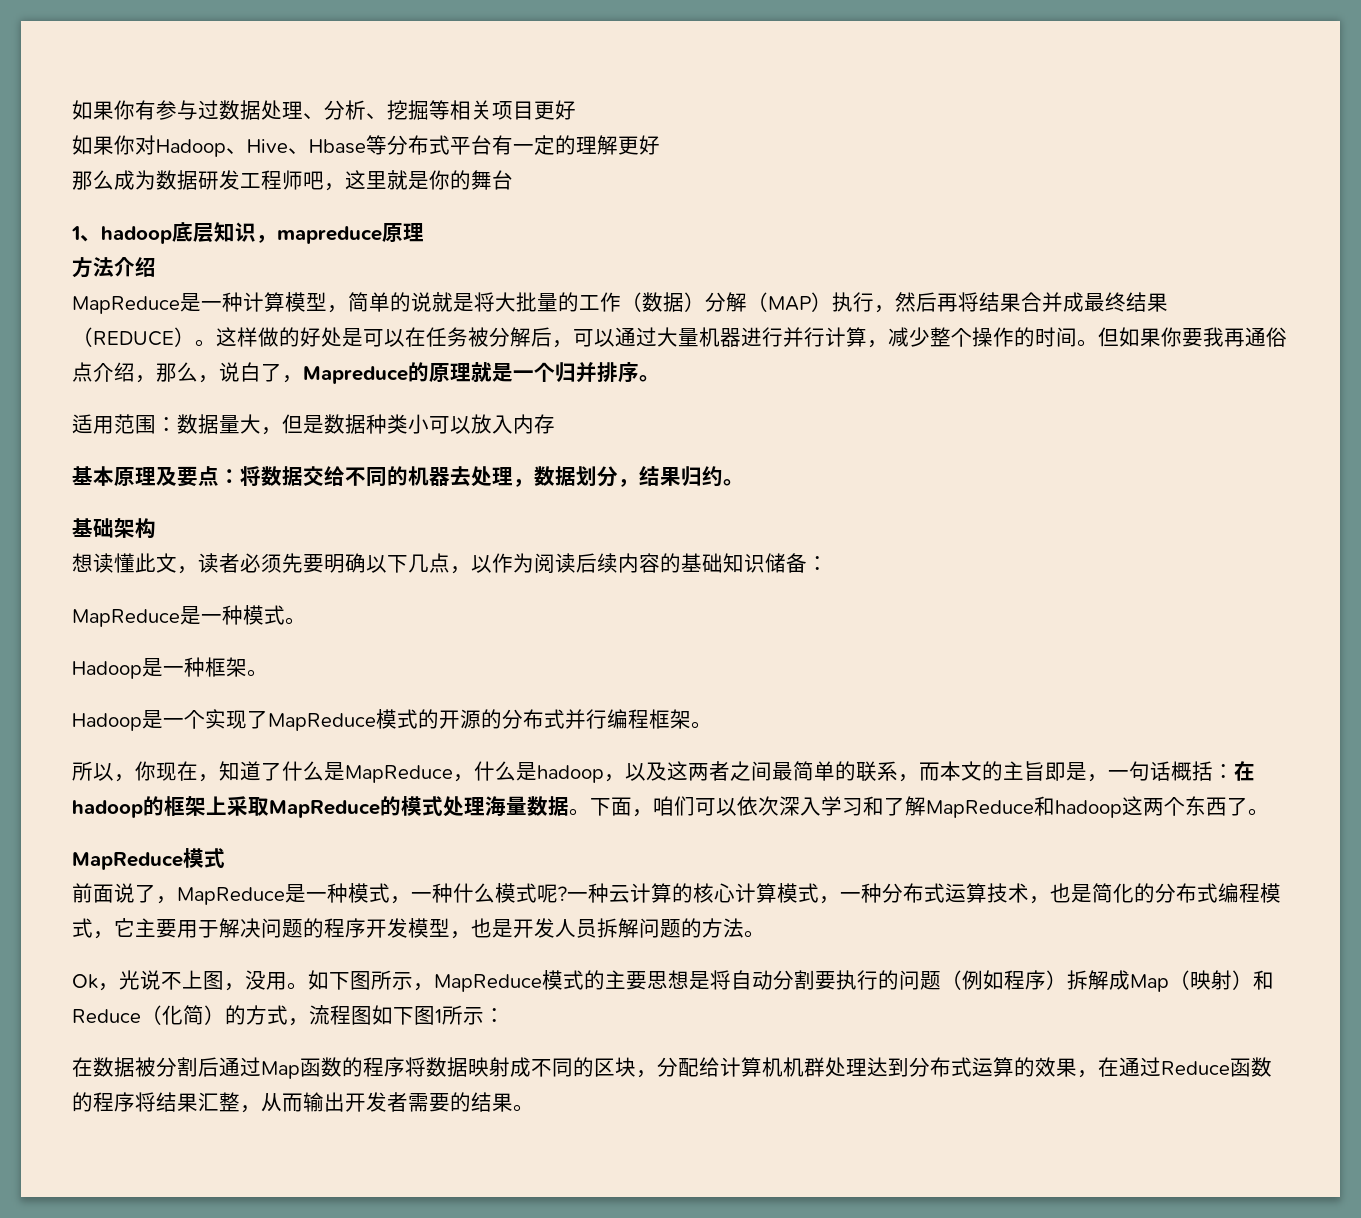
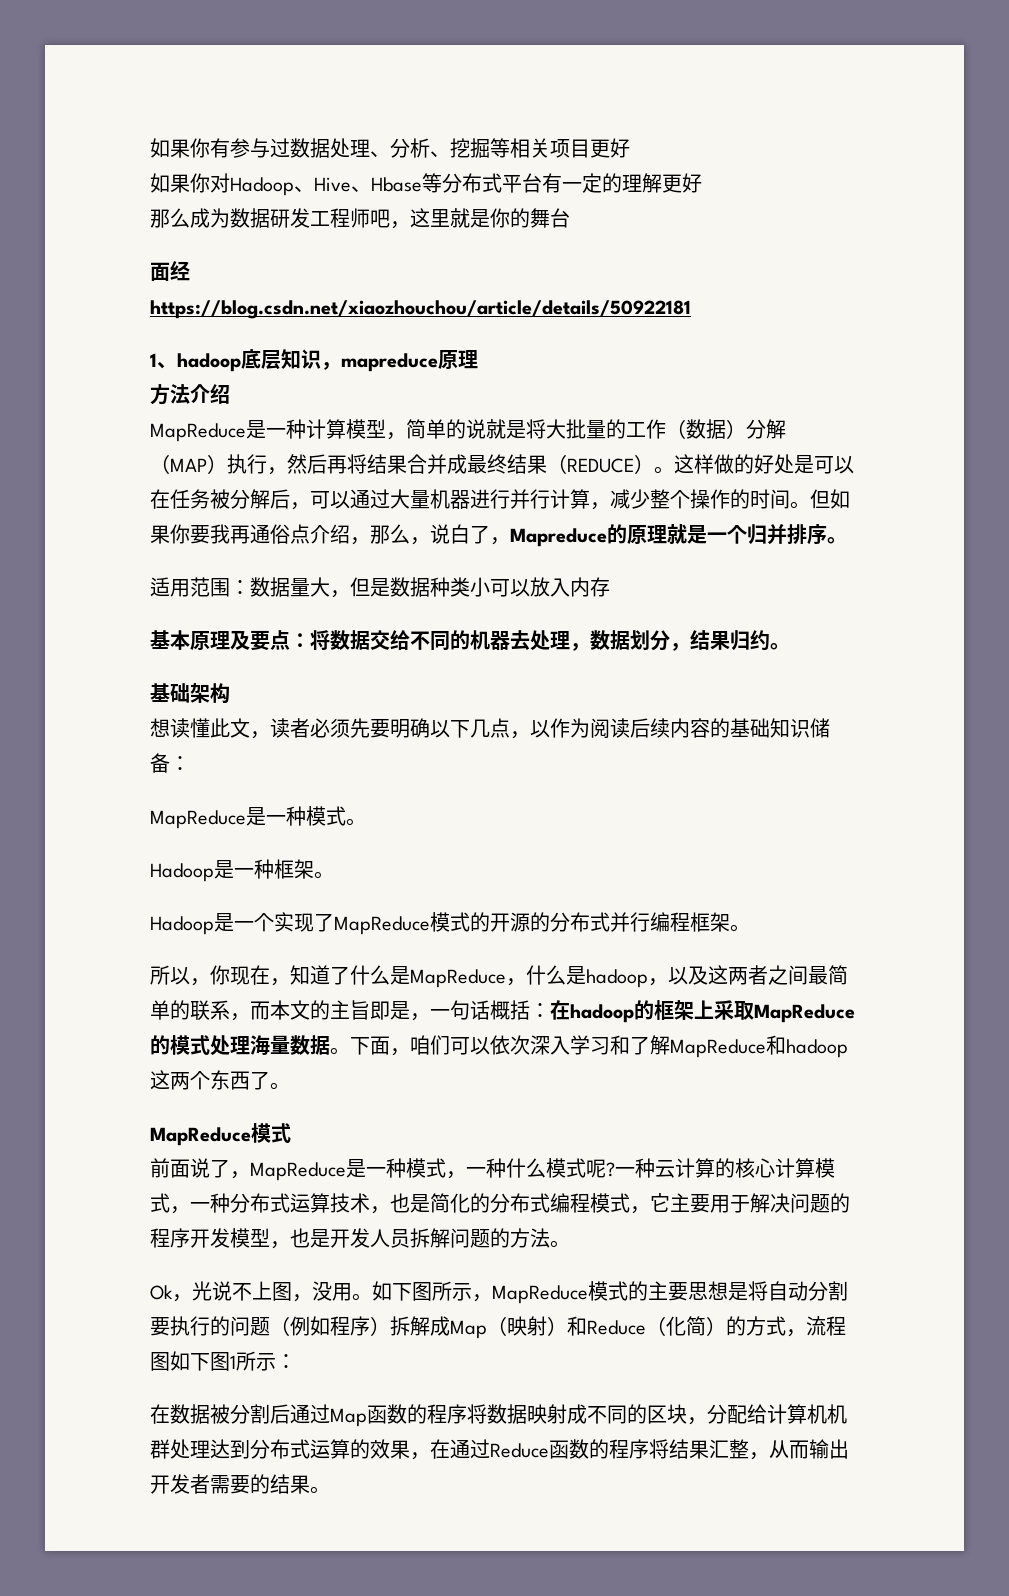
+ 面经
+ https://blog.csdn.net/xiaozhouchou/article/details/50922181

